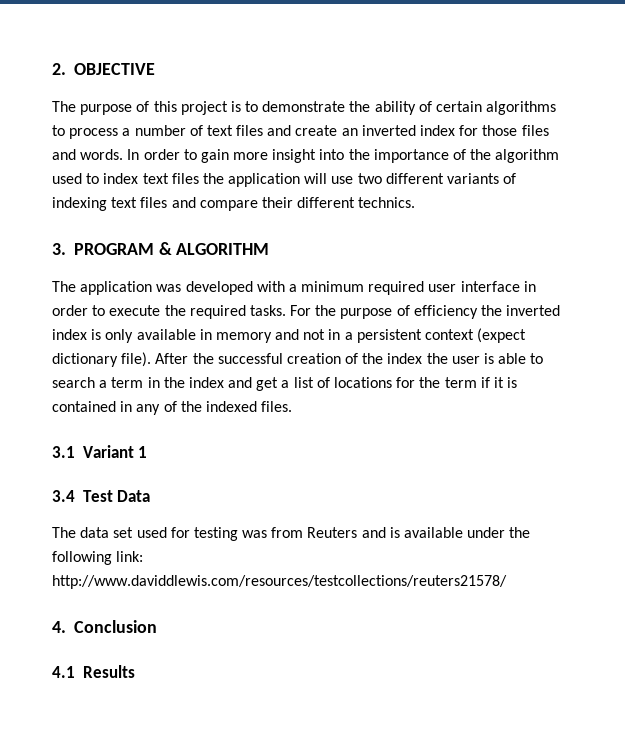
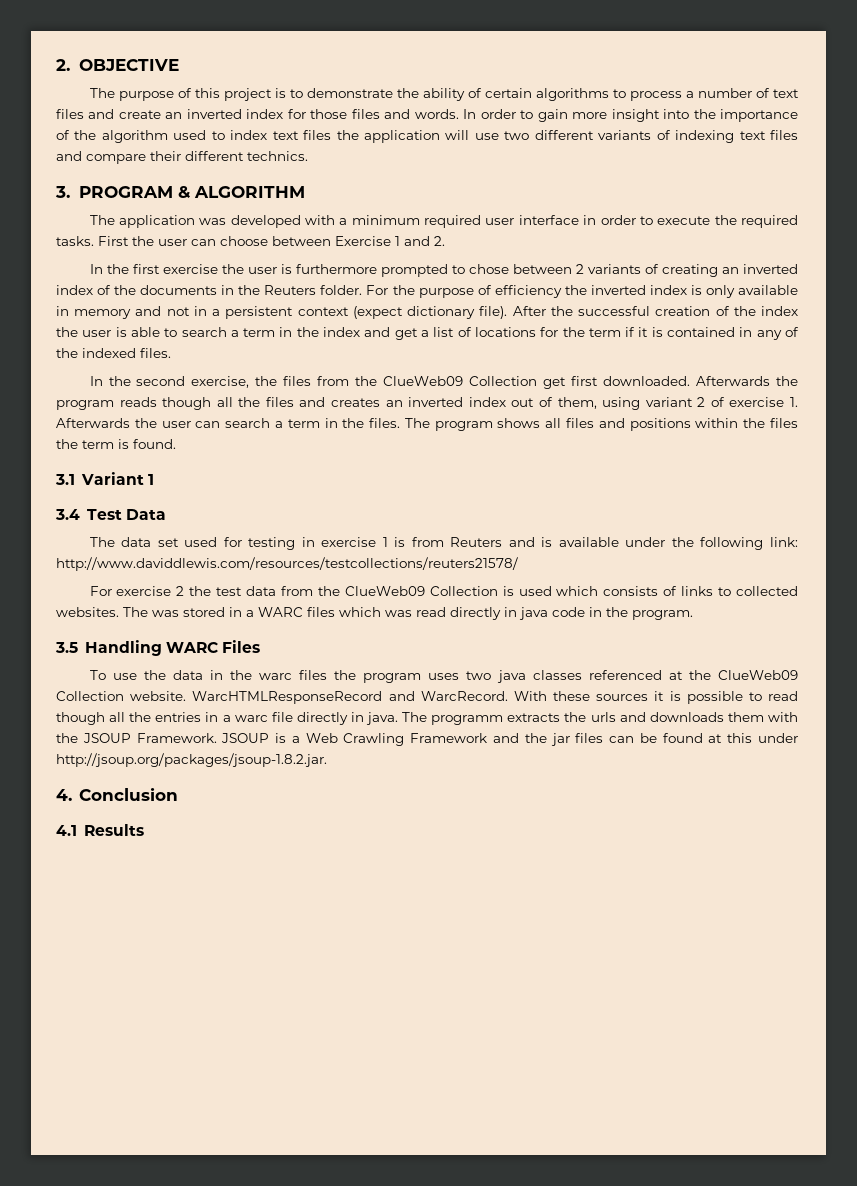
+ First the user can choose between Exercise 1 and 2.
+ In the first exercise the user is furthermore prompted to chose between 2 variants of creating an inverted index of the documents in the Reuters folder.
+ In the second exercise, the files from the ClueWeb09 Collection get first downloaded. Afterwards the program reads though all the files and creates an inverted index out of them, using variant 2 of exercise 1. Afterwards the user can search a term in the files. The program shows all files and positions within the files the term is found.
- The data set used for testing was from Reuters and is available under the following link: http://www.daviddlewis.com/resources/testcollections/reuters21578/
+ The data set used for testing in exercise 1 is from Reuters and is available under the following link: http://www.daviddlewis.com/resources/testcollections/reuters21578/
+ For exercise 2 the test data from the ClueWeb09 Collection is used which consists of links to collected websites. The was stored in a WARC files which was read directly in java code in the program.
+ 3.5 Handling WARC Files
+ To use the data in the warc files the program uses two java classes referenced at the ClueWeb09 Collection website. WarcHTMLResponseRecord and WarcRecord. With these sources it is possible to read though all the entries in a warc file directly in java. The programm extracts the urls and downloads them with the JSOUP Framework. JSOUP is a Web Crawling Framework and the jar files can be found at this under http://jsoup.org/packages/jsoup-1.8.2.jar.

